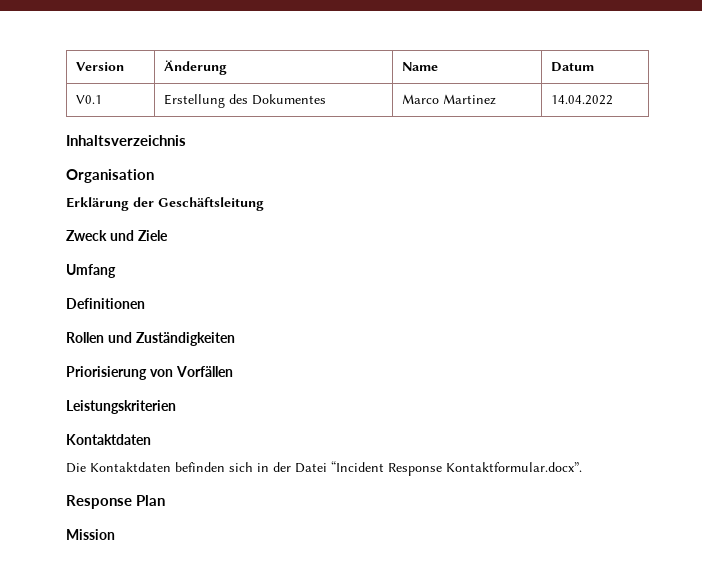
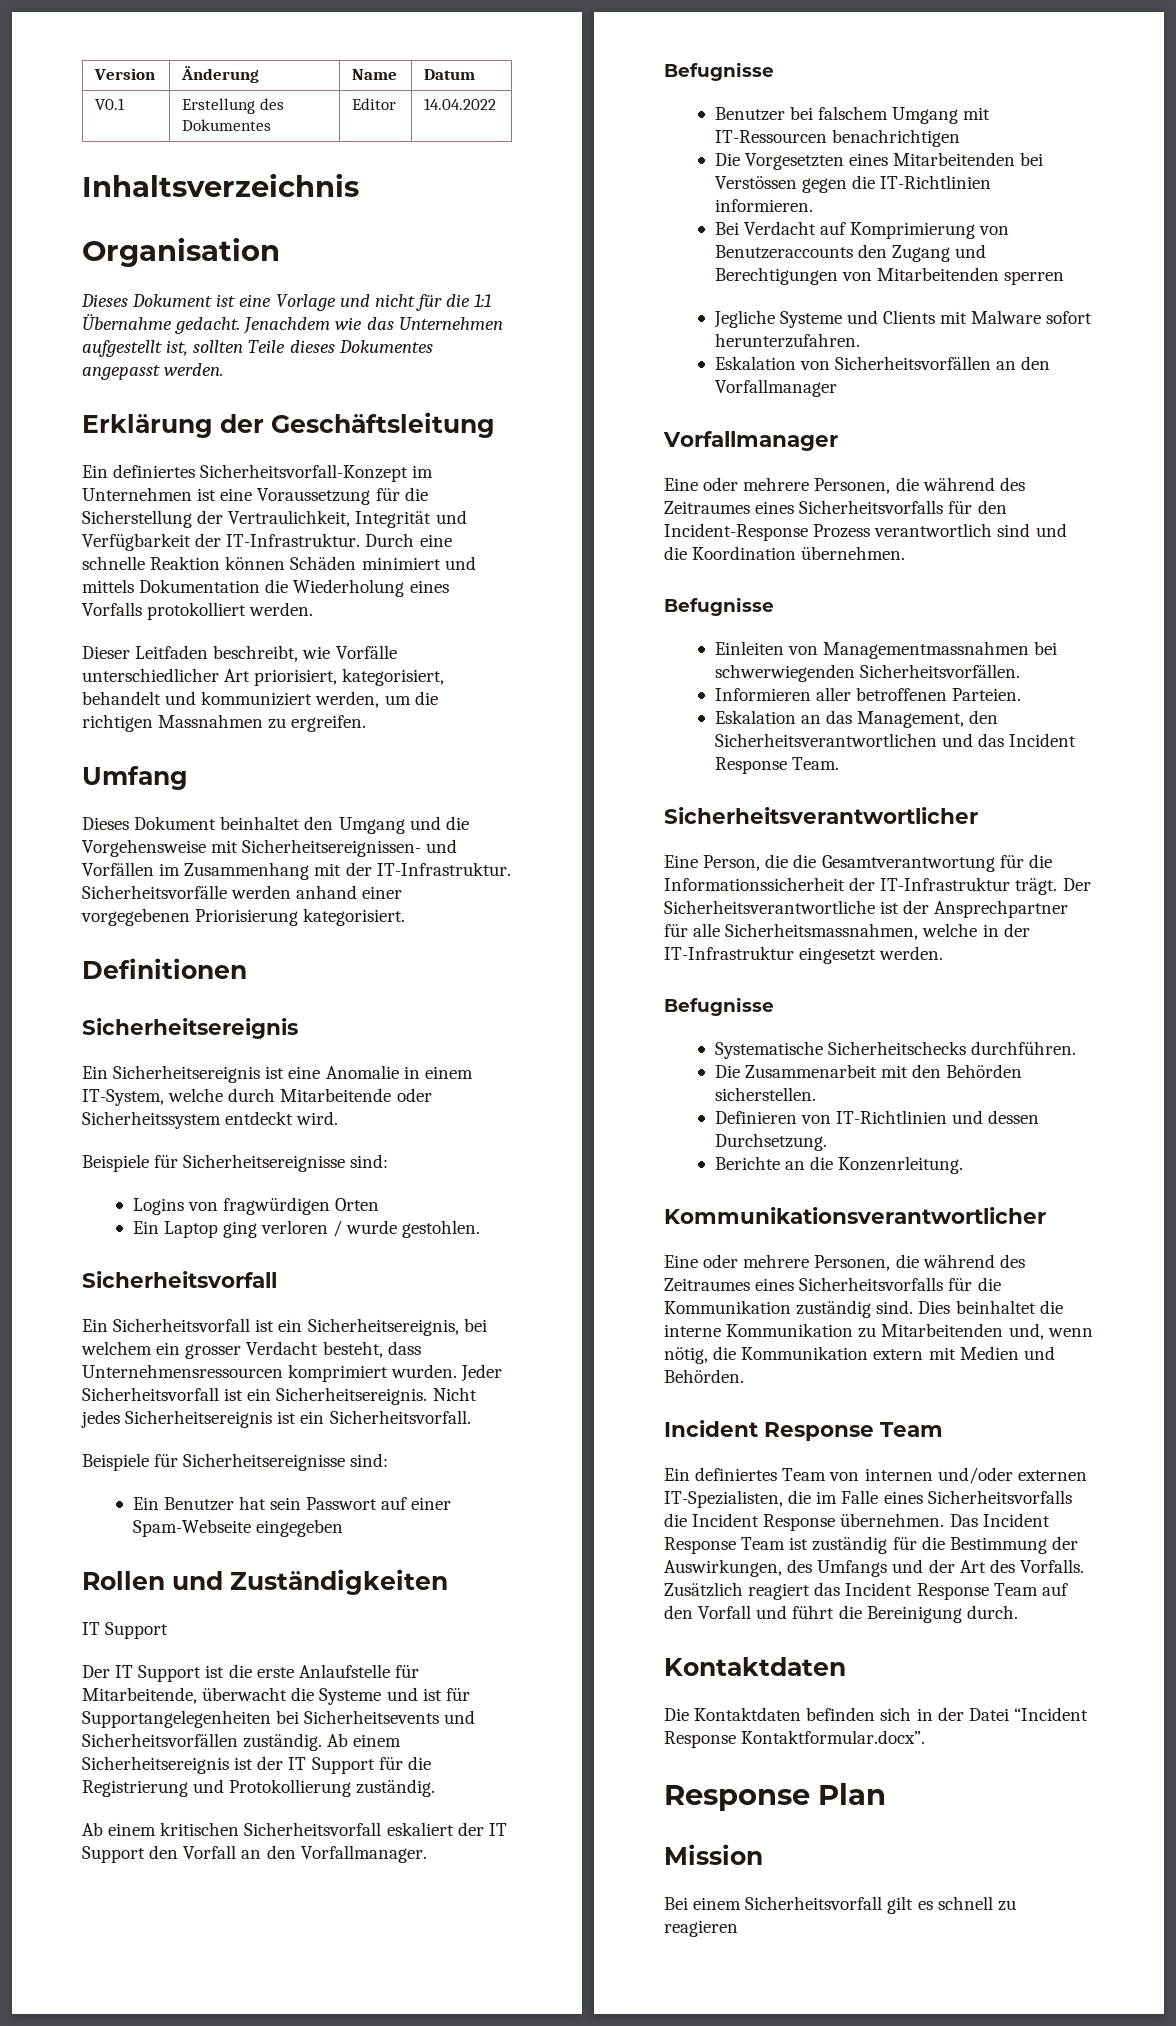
- V0.1 | Erstellung des Dokumentes | Marco Martinez | 14.04.2022
+ V0.1 | Erstellung des Dokumentes | Editor | 14.04.2022
+ Dieses Dokument ist eine Vorlage und nicht für die 1:1 Übernahme gedacht. Jenachdem wie das Unternehmen aufgestellt ist, sollten Teile dieses Dokumentes angepasst werden.
  Erklärung der Geschäftsleitung
- Zweck und Ziele
+ Ein definiertes Sicherheitsvorfall-Konzept im Unternehmen ist eine Voraussetzung für die Sicherstellung der Vertraulichkeit, Integrität und Verfügbarkeit der IT-Infrastruktur. Durch eine schnelle Reaktion können Schäden minimiert und mittels Dokumentation die Wiederholung eines Vorfalls protokolliert werden.
+ Dieser Leitfaden beschreibt, wie Vorfälle unterschiedlicher Art priorisiert, kategorisiert, behandelt und kommuniziert werden, um die richtigen Massnahmen zu ergreifen.
  Umfang
+ Dieses Dokument beinhaltet den Umgang und die Vorgehensweise mit Sicherheitsereignissen- und Vorfällen im Zusammenhang mit der IT-Infrastruktur. Sicherheitsvorfälle werden anhand einer vorgegebenen Priorisierung kategorisiert.
  Definitionen
+ Sicherheitsereignis
+ Ein Sicherheitsereignis ist eine Anomalie in einem IT-System, welche durch Mitarbeitende oder Sicherheitssystem entdeckt wird.
+ Beispiele für Sicherheitsereignisse sind:
+ Logins von fragwürdigen Orten
+ Ein Laptop ging verloren / wurde gestohlen.
+ Sicherheitsvorfall
+ Ein Sicherheitsvorfall ist ein Sicherheitsereignis, bei welchem ein grosser Verdacht besteht, dass Unternehmensressourcen komprimiert wurden. Jeder Sicherheitsvorfall ist ein Sicherheitsereignis. Nicht jedes Sicherheitsereignis ist ein Sicherheitsvorfall.
+ Beispiele für Sicherheitsereignisse sind:
+ Ein Benutzer hat sein Passwort auf einer Spam-Webseite eingegeben
  Rollen und Zuständigkeiten
- Priorisierung von Vorfällen
- Leistungskriterien
+ IT Support
+ Der IT Support ist die erste Anlaufstelle für Mitarbeitende, überwacht die Systeme und ist für Supportangelegenheiten bei Sicherheitsevents und Sicherheitsvorfällen zuständig. Ab einem Sicherheitsereignis ist der IT Support für die Registrierung und Protokollierung zuständig.
+ Ab einem kritischen Sicherheitsvorfall eskaliert der IT Support den Vorfall an den Vorfallmanager.
+ Befugnisse
+ Benutzer bei falschem Umgang mit IT-Ressourcen benachrichtigen
+ Die Vorgesetzten eines Mitarbeitenden bei Verstössen gegen die IT-Richtlinien informieren.
+ Bei Verdacht auf Komprimierung von Benutzeraccounts den Zugang und Berechtigungen von Mitarbeitenden sperren
+ Jegliche Systeme und Clients mit Malware sofort herunterzufahren.
+ Eskalation von Sicherheitsvorfällen an den Vorfallmanager
+ Vorfallmanager
+ Eine oder mehrere Personen, die während des Zeitraumes eines Sicherheitsvorfalls für den Incident-Response Prozess verantwortlich sind und die Koordination übernehmen.
+ Befugnisse
+ Einleiten von Managementmassnahmen bei schwerwiegenden Sicherheitsvorfällen.
+ Informieren aller betroffenen Parteien.
+ Eskalation an das Management, den Sicherheitsverantwortlichen und das Incident Response Team.
+ Sicherheitsverantwortlicher
+ Eine Person, die die Gesamtverantwortung für die Informationssicherheit der IT-Infrastruktur trägt. Der Sicherheitsverantwortliche ist der Ansprechpartner für alle Sicherheitsmassnahmen, welche in der IT-Infrastruktur eingesetzt werden.
+ Befugnisse
+ Systematische Sicherheitschecks durchführen.
+ Die Zusammenarbeit mit den Behörden sicherstellen.
+ Definieren von IT-Richtlinien und dessen Durchsetzung.
+ Berichte an die Konzenrleitung.
+ Kommunikationsverantwortlicher
+ Eine oder mehrere Personen, die während des Zeitraumes eines Sicherheitsvorfalls für die Kommunikation zuständig sind. Dies beinhaltet die interne Kommunikation zu Mitarbeitenden und, wenn nötig, die Kommunikation extern mit Medien und Behörden.
+ Incident Response Team
+ Ein definiertes Team von internen und/oder externen IT-Spezialisten, die im Falle eines Sicherheitsvorfalls die Incident Response übernehmen. Das Incident Response Team ist zuständig für die Bestimmung der Auswirkungen, des Umfangs und der Art des Vorfalls. Zusätzlich reagiert das Incident Response Team auf den Vorfall und führt die Bereinigung durch.
+ Bei einem Sicherheitsvorfall gilt es schnell zu reagieren

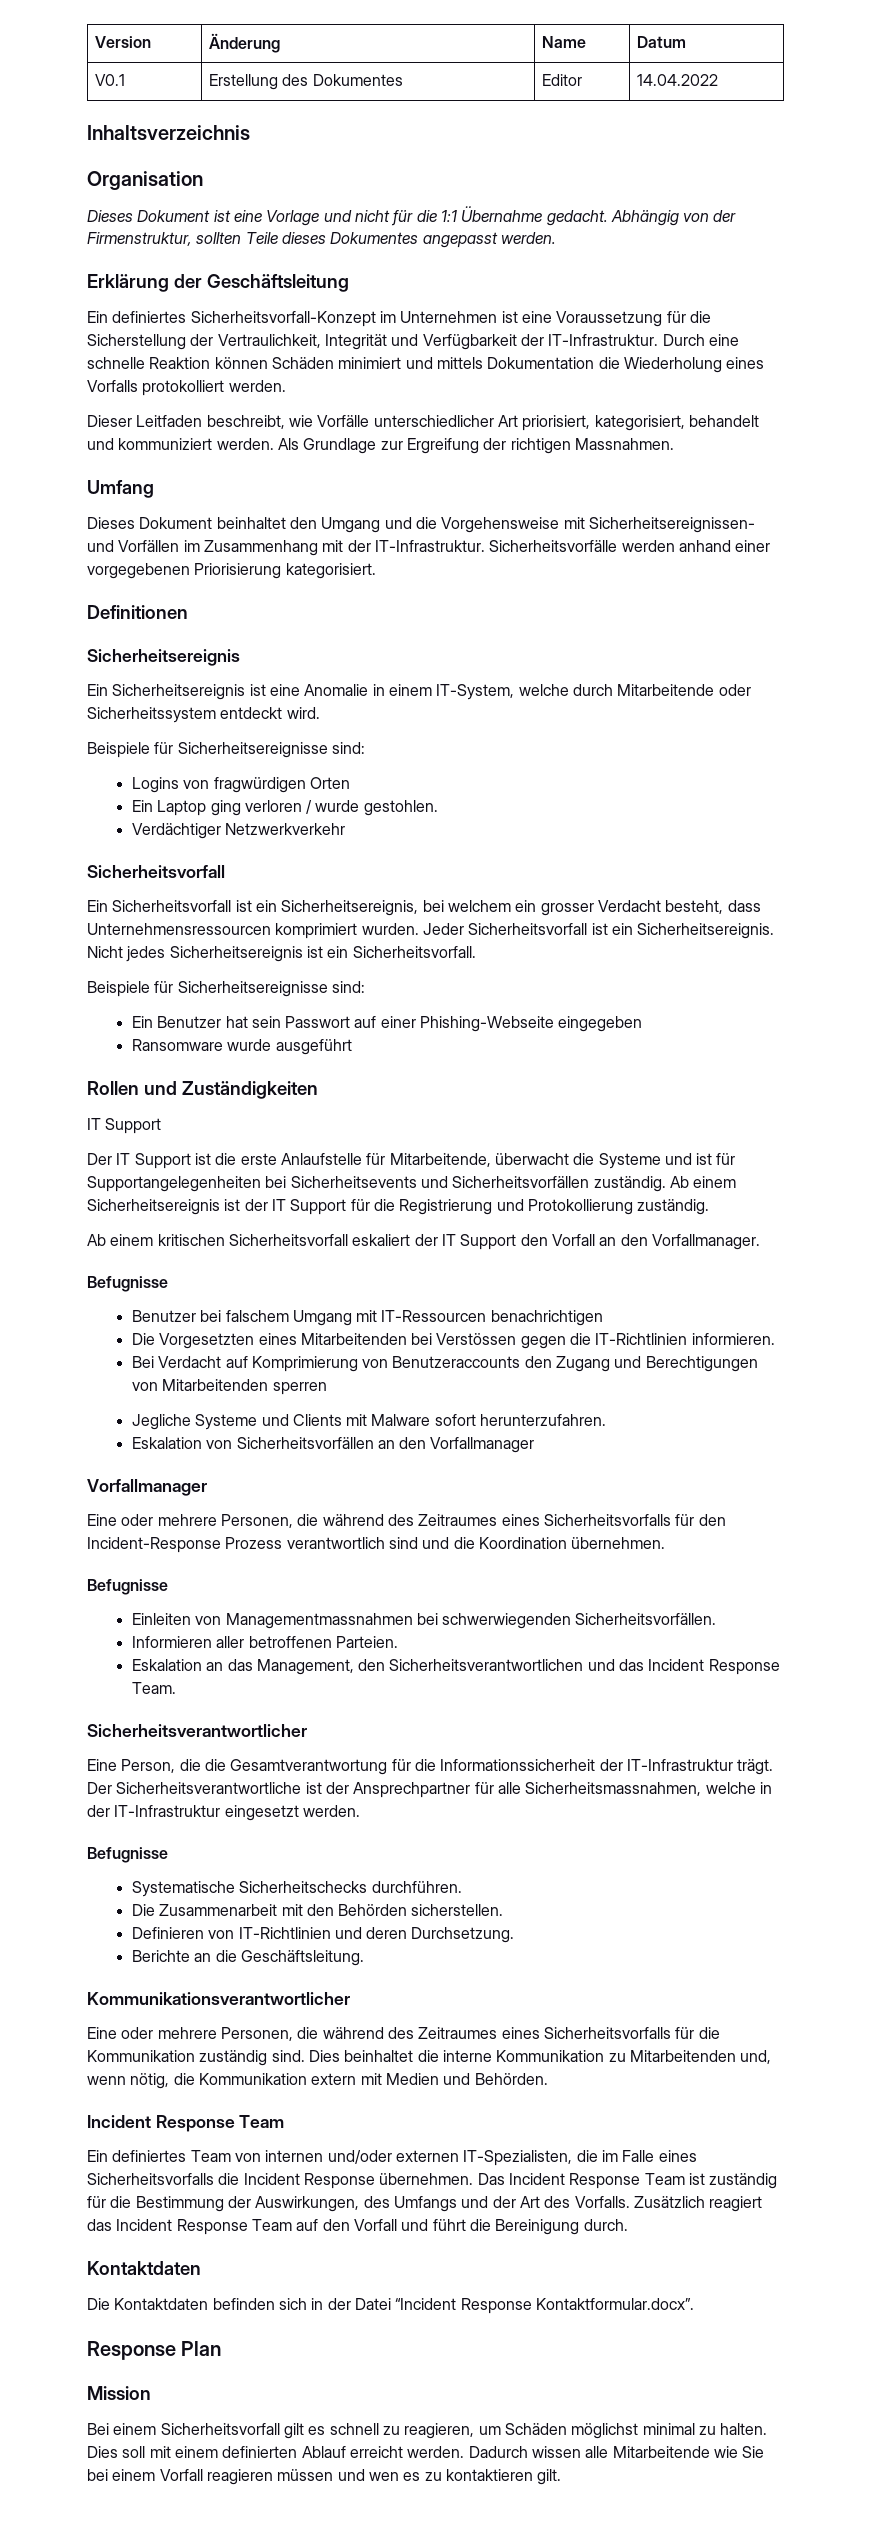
- Jenachdem wie das Unternehmen aufgestellt ist, sollten Teile dieses Dokumentes angepasst werden.
+ Abhängig von der Firmenstruktur, sollten Teile dieses Dokumentes angepasst werden.
- Dieser Leitfaden beschreibt, wie Vorfälle unterschiedlicher Art priorisiert, kategorisiert, behandelt und kommuniziert werden, um die richtigen Massnahmen zu ergreifen.
+ Dieser Leitfaden beschreibt, wie Vorfälle unterschiedlicher Art priorisiert, kategorisiert, behandelt und kommuniziert werden. Als Grundlage zur Ergreifung der richtigen Massnahmen.
+ Verdächtiger Netzwerkverkehr
- Ein Benutzer hat sein Passwort auf einer Spam-Webseite eingegeben
+ Ein Benutzer hat sein Passwort auf einer Phishing-Webseite eingegeben
+ Ransomware wurde ausgeführt
- Definieren von IT-Richtlinien und dessen Durchsetzung.
+ Definieren von IT-Richtlinien und deren Durchsetzung.
- Berichte an die Konzenrleitung.
+ Berichte an die Geschäftsleitung.
- Bei einem Sicherheitsvorfall gilt es schnell zu reagieren
+ Bei einem Sicherheitsvorfall gilt es schnell zu reagieren, um Schäden möglichst minimal zu halten. Dies soll mit einem definierten Ablauf erreicht werden. Dadurch wissen alle Mitarbeitende wie Sie bei einem Vorfall reagieren müssen und wen es zu kontaktieren gilt.

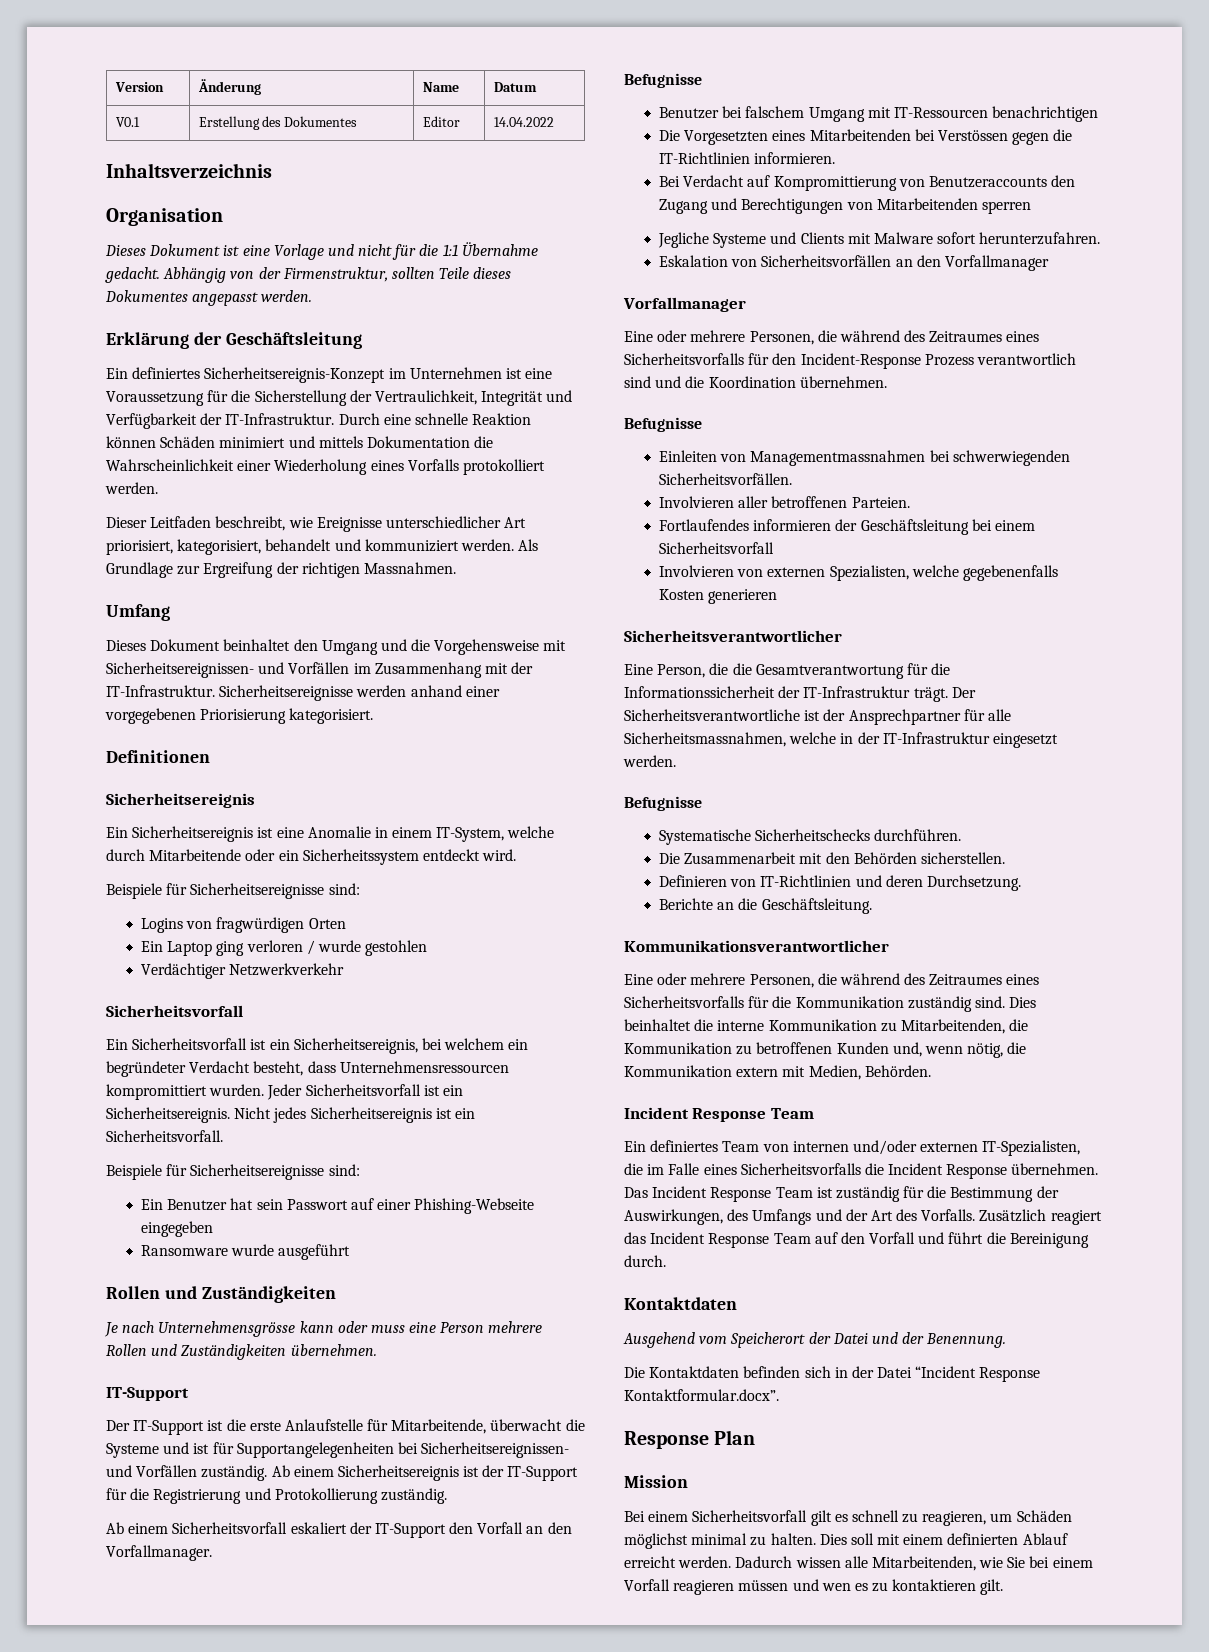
- Ein definiertes Sicherheitsvorfall-Konzept im Unternehmen ist eine Voraussetzung für die Sicherstellung der Vertraulichkeit, Integrität und Verfügbarkeit der IT-Infrastruktur.
+ Ein definiertes Sicherheitsereignis-Konzept im Unternehmen ist eine Voraussetzung für die Sicherstellung der Vertraulichkeit, Integrität und Verfügbarkeit der IT-Infrastruktur.
- Durch eine schnelle Reaktion können Schäden minimiert und mittels Dokumentation die Wiederholung eines Vorfalls protokolliert werden.
+ Durch eine schnelle Reaktion können Schäden minimiert und mittels Dokumentation die Wahrscheinlichkeit einer Wiederholung eines Vorfalls protokolliert werden.
- Dieser Leitfaden beschreibt, wie Vorfälle unterschiedlicher Art priorisiert, kategorisiert, behandelt und kommuniziert werden.
+ Dieser Leitfaden beschreibt, wie Ereignisse unterschiedlicher Art priorisiert, kategorisiert, behandelt und kommuniziert werden.
- Sicherheitsvorfälle werden anhand einer vorgegebenen Priorisierung kategorisiert.
+ Sicherheitsereignisse werden anhand einer vorgegebenen Priorisierung kategorisiert.
- Ein Sicherheitsereignis ist eine Anomalie in einem IT-System, welche durch Mitarbeitende oder Sicherheitssystem entdeckt wird.
+ Ein Sicherheitsereignis ist eine Anomalie in einem IT-System, welche durch Mitarbeitende oder ein Sicherheitssystem entdeckt wird.
- Ein Laptop ging verloren / wurde gestohlen.
+ Ein Laptop ging verloren / wurde gestohlen
- Ein Sicherheitsvorfall ist ein Sicherheitsereignis, bei welchem ein grosser Verdacht besteht, dass Unternehmensressourcen komprimiert wurden.
+ Ein Sicherheitsvorfall ist ein Sicherheitsereignis, bei welchem ein begründeter Verdacht besteht, dass Unternehmensressourcen kompromittiert wurden.
  Ransomware wurde ausgeführt
  Rollen und Zuständigkeiten
- IT Support
- Der IT Support ist die erste Anlaufstelle für Mitarbeitende, überwacht die Systeme und ist für Supportangelegenheiten bei Sicherheitsevents und Sicherheitsvorfällen zuständig.
+ Je nach Unternehmensgrösse kann oder muss eine Person mehrere Rollen und Zuständigkeiten übernehmen.
+ IT-Support
+ Der IT-Support ist die erste Anlaufstelle für Mitarbeitende, überwacht die Systeme und ist für Supportangelegenheiten bei Sicherheitsereignissen- und Vorfällen zuständig.
- Ab einem Sicherheitsereignis ist der IT Support für die Registrierung und Protokollierung zuständig.
+ Ab einem Sicherheitsereignis ist der IT-Support für die Registrierung und Protokollierung zuständig.
- Ab einem kritischen Sicherheitsvorfall eskaliert der IT Support den Vorfall an den Vorfallmanager.
+ Ab einem Sicherheitsvorfall eskaliert der IT-Support den Vorfall an den Vorfallmanager.
- Bei Verdacht auf Komprimierung von Benutzeraccounts den Zugang und Berechtigungen von Mitarbeitenden sperren
+ Bei Verdacht auf Kompromittierung von Benutzeraccounts den Zugang und Berechtigungen von Mitarbeitenden sperren
- Informieren aller betroffenen Parteien.
+ Involvieren aller betroffenen Parteien.
- Eskalation an das Management, den Sicherheitsverantwortlichen und das Incident Response Team.
+ Fortlaufendes informieren der Geschäftsleitung bei einem Sicherheitsvorfall
+ Involvieren von externen Spezialisten, welche gegebenenfalls Kosten generieren
- Dies beinhaltet die interne Kommunikation zu Mitarbeitenden und, wenn nötig, die Kommunikation extern mit Medien und Behörden.
+ Dies beinhaltet die interne Kommunikation zu Mitarbeitenden, die Kommunikation zu betroffenen Kunden und, wenn nötig, die Kommunikation extern mit Medien, Behörden.
+ Ausgehend vom Speicherort der Datei und der Benennung.
- Dadurch wissen alle Mitarbeitende wie Sie bei einem Vorfall reagieren müssen und wen es zu kontaktieren gilt.
+ Dadurch wissen alle Mitarbeitenden, wie Sie bei einem Vorfall reagieren müssen und wen es zu kontaktieren gilt.

